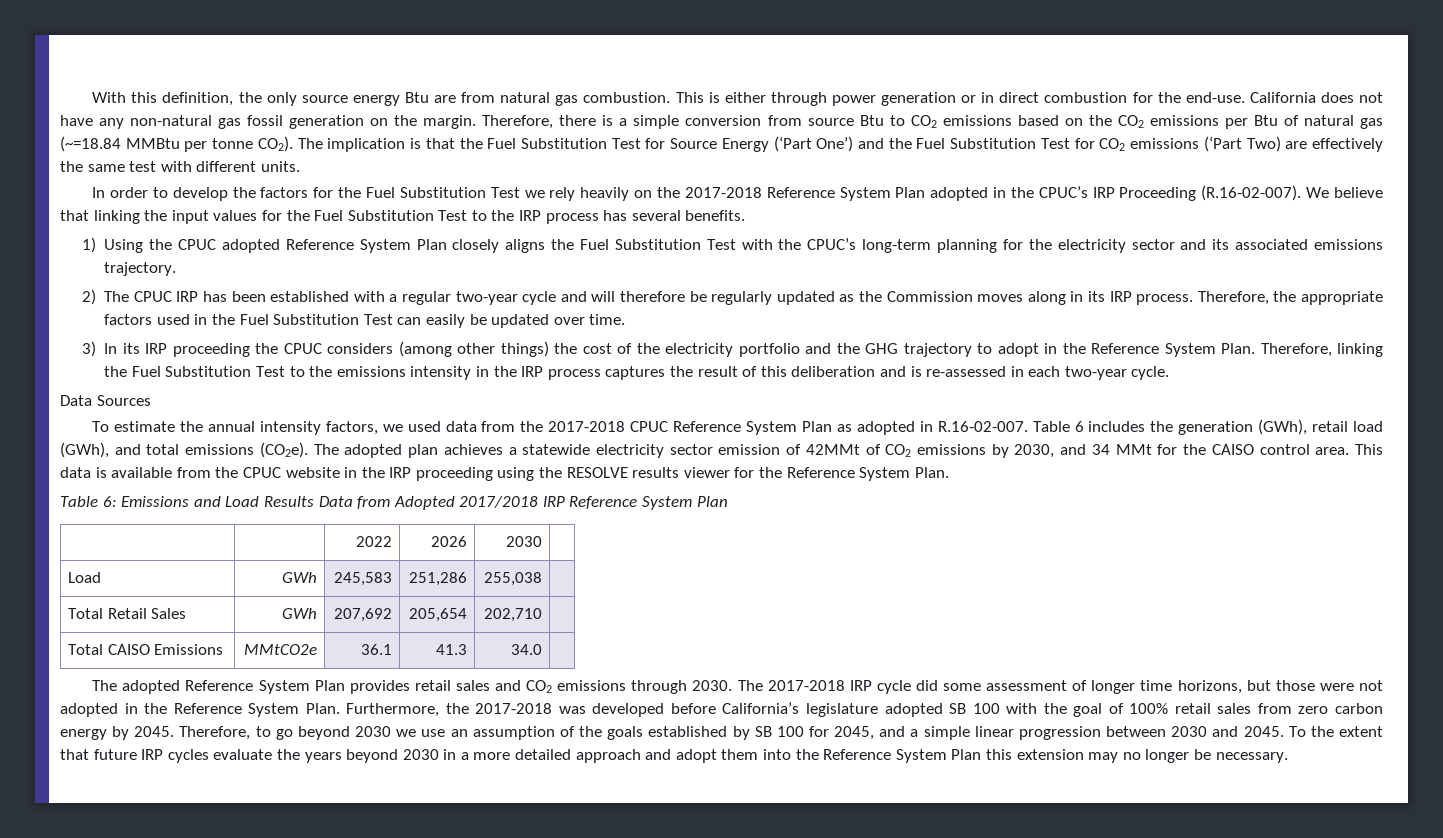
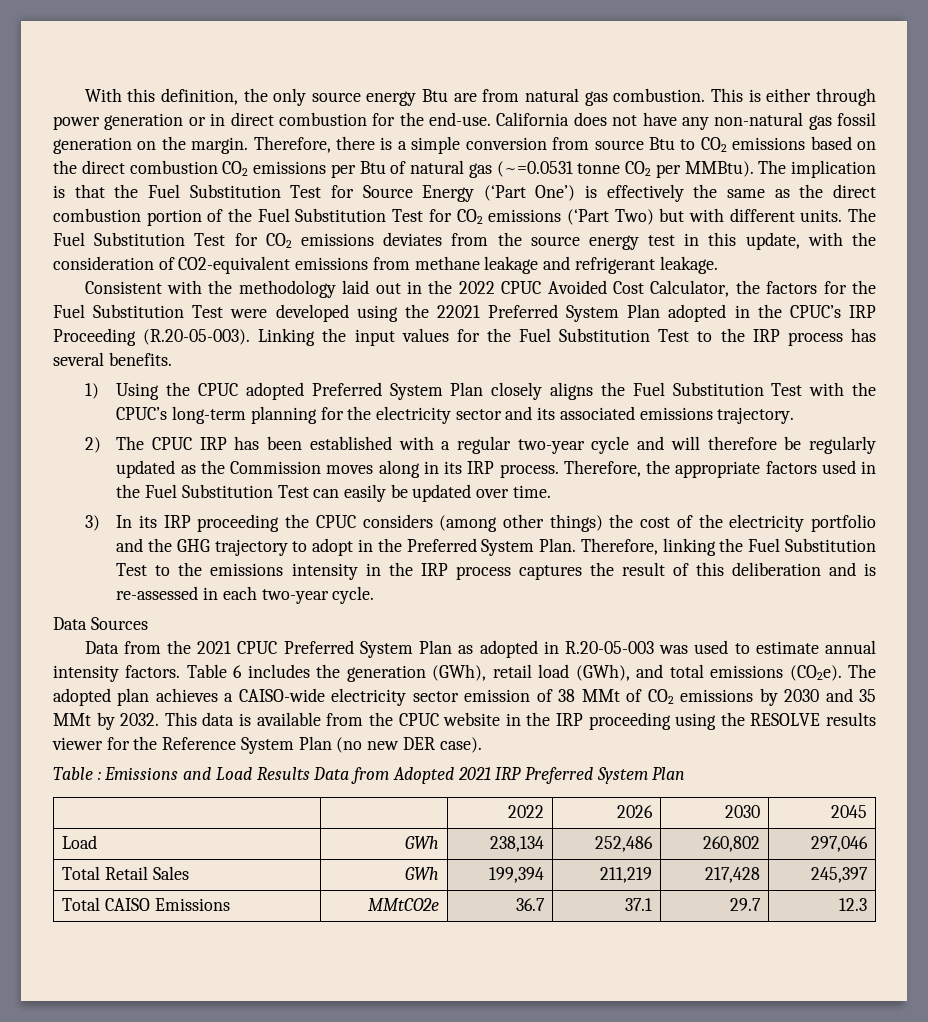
- Therefore, there is a simple conversion from source Btu to CO2 emissions based on the CO2 emissions per Btu of natural gas (~=18.84 MMBtu per tonne CO2).
+ Therefore, there is a simple conversion from source Btu to CO2 emissions based on the direct combustion CO2 emissions per Btu of natural gas (~=0.0531 tonne CO2 per MMBtu).
- The implication is that the Fuel Substitution Test for Source Energy (‘Part One’) and the Fuel Substitution Test for CO2 emissions (‘Part Two) are effectively the same test with different units.
- In order to develop the factors for the Fuel Substitution Test we rely heavily on the 2017-2018 Reference System Plan adopted in the CPUC’s IRP Proceeding (R.16-02-007). We believe that linking the input values for the Fuel Substitution Test to the IRP process has several benefits.
+ The implication is that the Fuel Substitution Test for Source Energy (‘Part One’) is effectively the same as the direct combustion portion of the Fuel Substitution Test for CO2 emissions (‘Part Two) but with different units. The Fuel Substitution Test for CO2 emissions deviates from the source energy test in this update, with the consideration of CO2-equivalent emissions from methane leakage and refrigerant leakage.
+ Consistent with the methodology laid out in the 2022 CPUC Avoided Cost Calculator, the factors for the Fuel Substitution Test were developed using the 22021 Preferred System Plan adopted in the CPUC’s IRP Proceeding (R.20-05-003). Linking the input values for the Fuel Substitution Test to the IRP process has several benefits.
- 1) Using the CPUC adopted Reference System Plan closely aligns the Fuel Substitution Test with the CPUC’s long-term planning for the electricity sector and its associated emissions trajectory.
+ 1) Using the CPUC adopted Preferred System Plan closely aligns the Fuel Substitution Test with the CPUC’s long-term planning for the electricity sector and its associated emissions trajectory.
- 3) In its IRP proceeding the CPUC considers (among other things) the cost of the electricity portfolio and the GHG trajectory to adopt in the Reference System Plan.
+ 3) In its IRP proceeding the CPUC considers (among other things) the cost of the electricity portfolio and the GHG trajectory to adopt in the Preferred System Plan.
- To estimate the annual intensity factors, we used data from the 2017-2018 CPUC Reference System Plan as adopted in R.16-02-007. Table 6 includes the generation (GWh), retail load (GWh), and total emissions (CO2e).
+ Data from the 2021 CPUC Preferred System Plan as adopted in R.20-05-003 was used to estimate annual intensity factors. Table 6 includes the generation (GWh), retail load (GWh), and total emissions (CO2e).
- The adopted plan achieves a statewide electricity sector emission of 42MMt of CO2 emissions by 2030, and 34 MMt for the CAISO control area.
+ The adopted plan achieves a CAISO-wide electricity sector emission of 38 MMt of CO2 emissions by 2030 and 35 MMt by 2032.
- This data is available from the CPUC website in the IRP proceeding using the RESOLVE results viewer for the Reference System Plan.
- Table 6: Emissions and Load Results Data from Adopted 2017/2018 IRP Reference System Plan
+ This data is available from the CPUC website in the IRP proceeding using the RESOLVE results viewer for the Reference System Plan (no new DER case).
+ Table : Emissions and Load Results Data from Adopted 2021 IRP Preferred System Plan
- | | 2022 | 2026 | 2030 |
+ | | 2022 | 2026 | 2030 | 2045
- Load | GWh | 245,583 | 251,286 | 255,038 |
+ Load | GWh | 238,134 | 252,486 | 260,802 | 297,046
- Total Retail Sales | GWh | 207,692 | 205,654 | 202,710 |
+ Total Retail Sales | GWh | 199,394 | 211,219 | 217,428 | 245,397
- Total CAISO Emissions | MMtCO2e | 36.1 | 41.3 | 34.0 |
- The adopted Reference System Plan provides retail sales and CO2 emissions through 2030. The 2017-2018 IRP cycle did some assessment of longer time horizons, but those were not adopted in the Reference System Plan. Furthermore, the 2017-2018 was developed before California’s legislature adopted SB 100 with the goal of 100% retail sales from zero carbon energy by 2045. Therefore, to go beyond 2030 we use an assumption of the goals established by SB 100 for 2045, and a simple linear progression between 2030 and 2045. To the extent that future IRP cycles evaluate the years beyond 2030 in a more detailed approach and adopt them into the Reference System Plan this extension may no longer be necessary.
+ Total CAISO Emissions | MMtCO2e | 36.7 | 37.1 | 29.7 | 12.3

